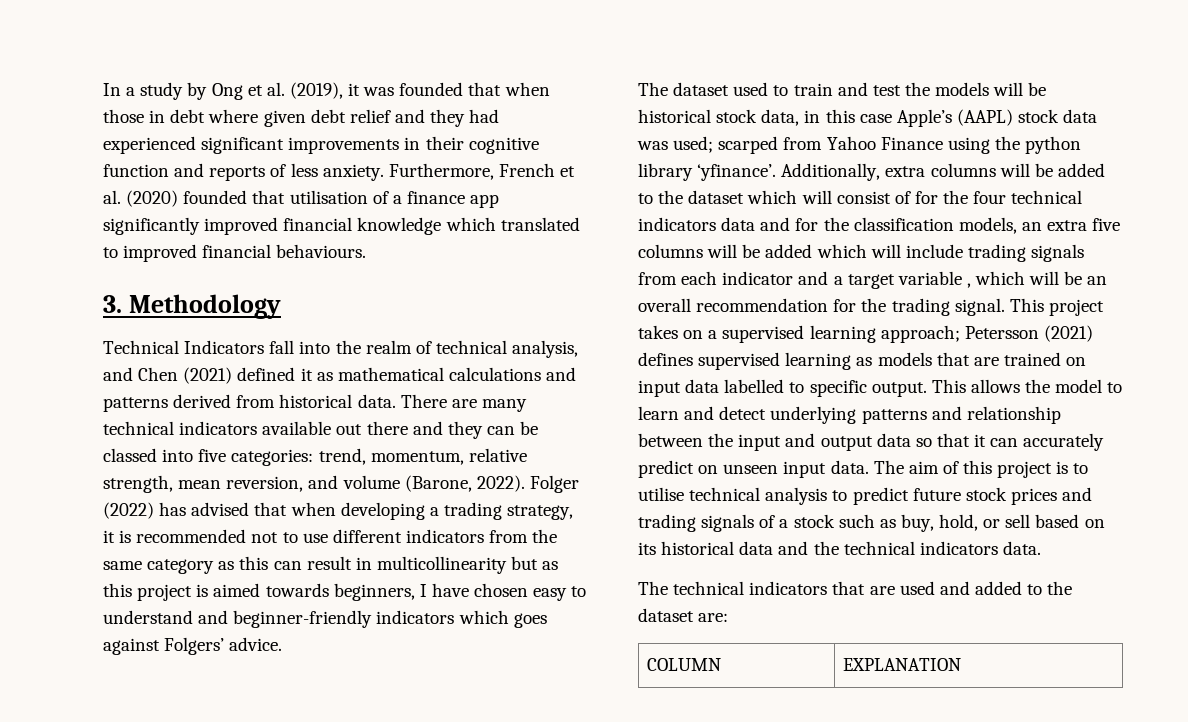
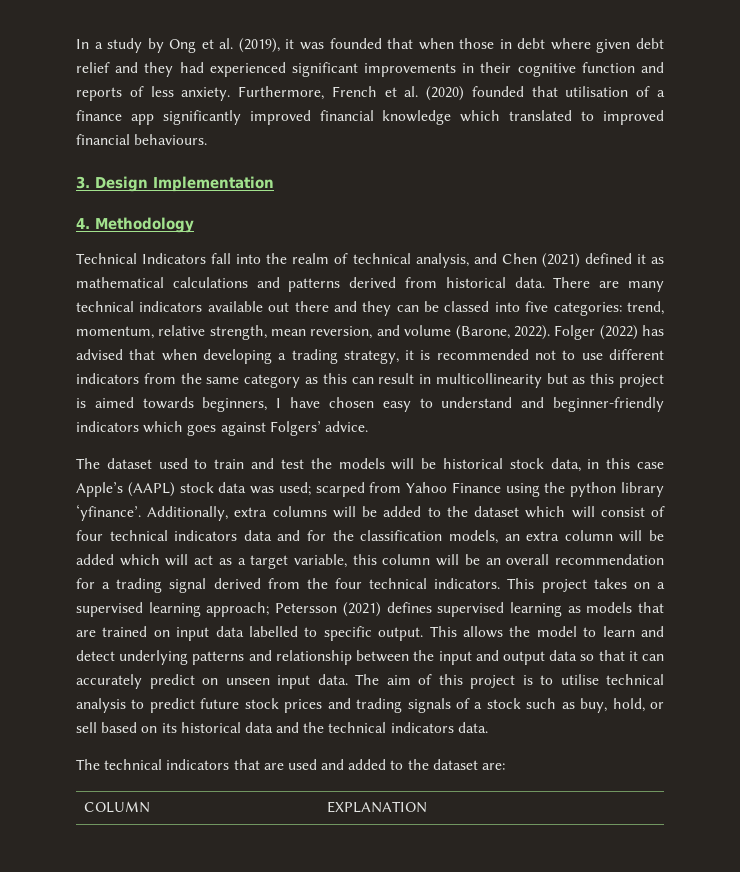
- 3. Methodology
+ 3. Design Implementation
+ 4. Methodology
- Additionally, extra columns will be added to the dataset which will consist of for the four technical indicators data and for the classification models, an extra five columns will be added which will include trading signals from each indicator and a target variable , which will be an overall recommendation for the trading signal.
+ Additionally, extra columns will be added to the dataset which will consist of four technical indicators data and for the classification models, an extra column will be added which will act as a target variable, this column will be an overall recommendation for a trading signal derived from the four technical indicators.

